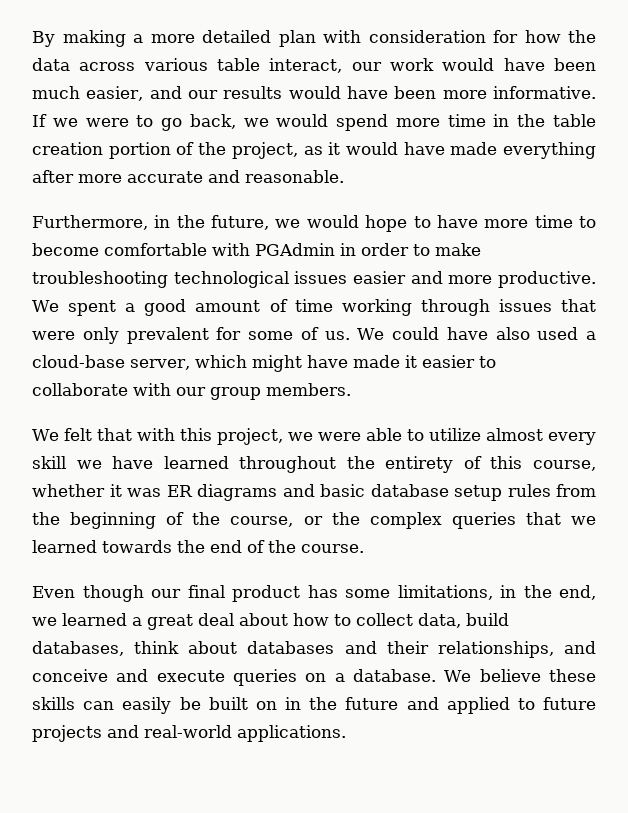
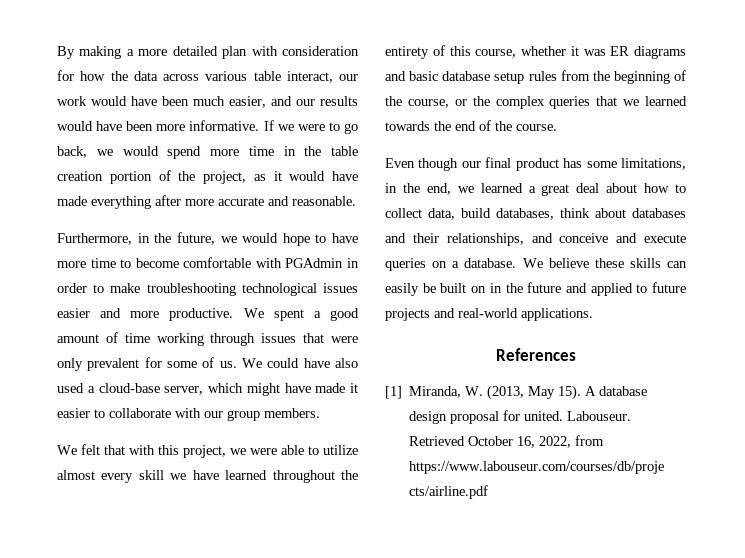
+ References
+ [1] Miranda, W. (2013, May 15). A database design proposal for united. Labouseur. Retrieved October 16, 2022, from https://www.labouseur.com/courses/db/proje cts/airline.pdf

